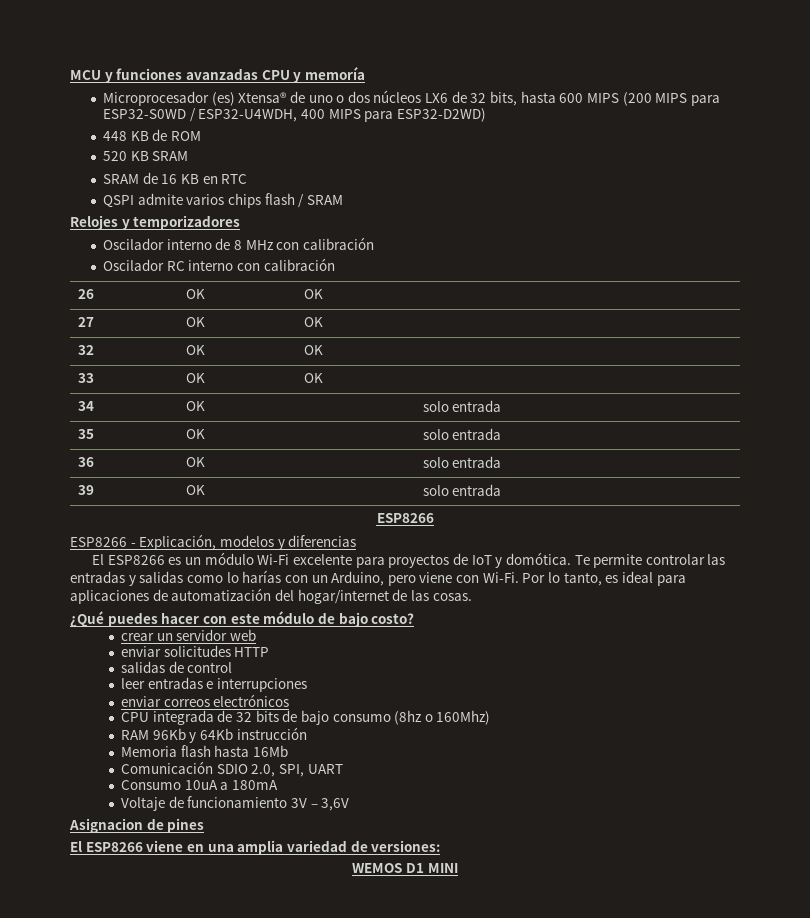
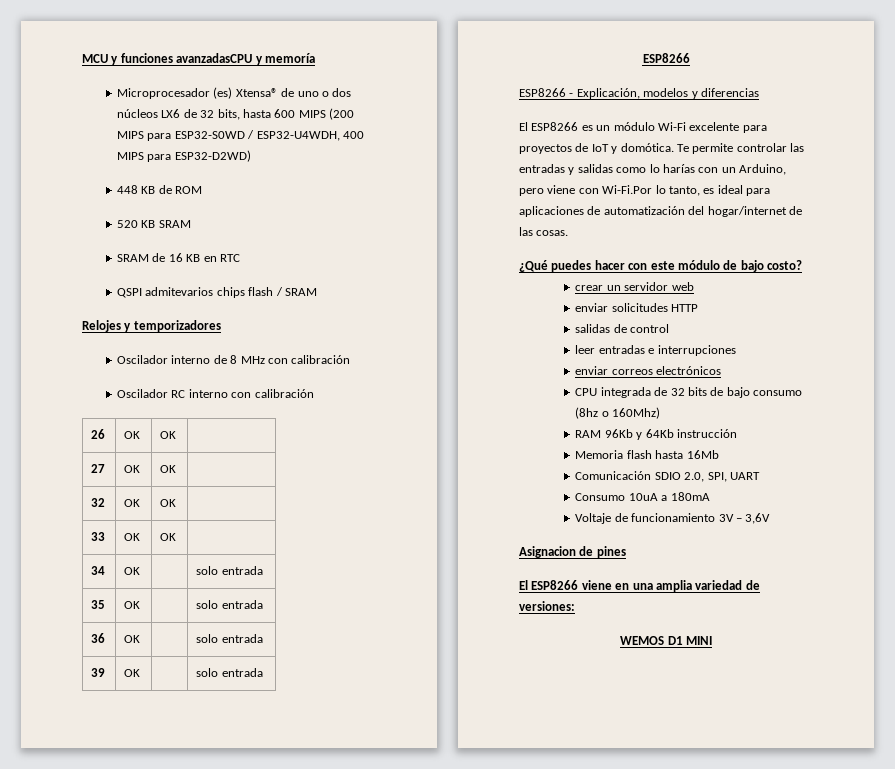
- MCU y funciones avanzadas CPU y memoría
+ MCU y funciones avanzadasCPU y memoría
- QSPI admite varios chips flash / SRAM
+ QSPI admitevarios chips flash / SRAM
- Te permite controlar las entradas y salidas como lo harías con un Arduino, pero viene con Wi-Fi. Por lo tanto, es ideal para aplicaciones de automatización del hogar/internet de las cosas.
+ Te permite controlar las entradas y salidas como lo harías con un Arduino, pero viene con Wi-Fi.Por lo tanto, es ideal para aplicaciones de automatización del hogar/internet de las cosas.

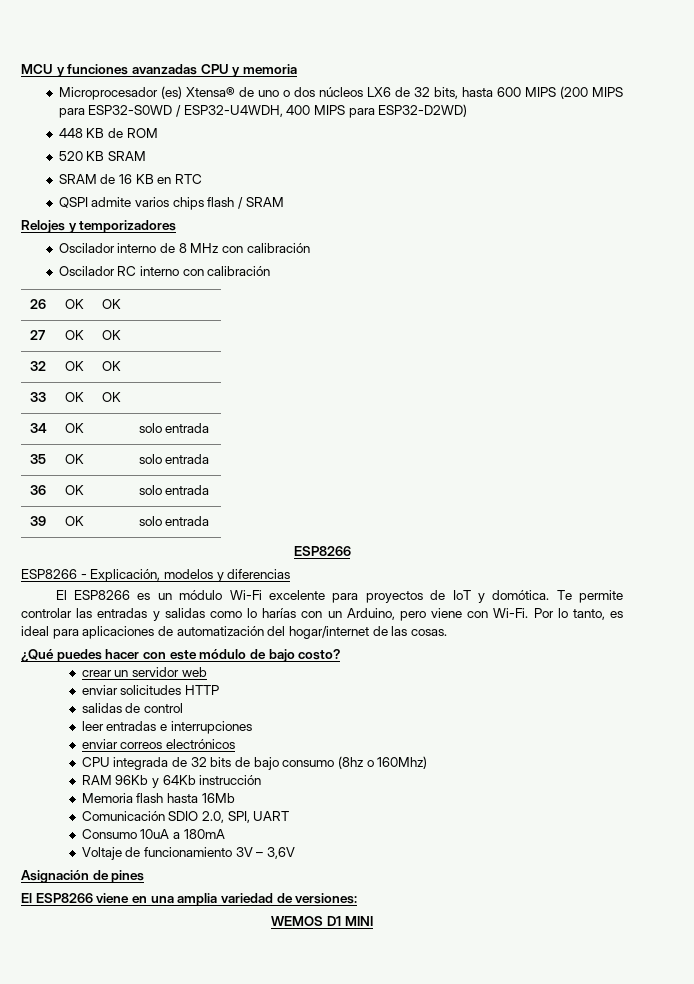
- MCU y funciones avanzadasCPU y memoría
+ MCU y funciones avanzadas CPU y memoria
- QSPI admitevarios chips flash / SRAM
+ QSPI admite varios chips flash / SRAM
- Te permite controlar las entradas y salidas como lo harías con un Arduino, pero viene con Wi-Fi.Por lo tanto, es ideal para aplicaciones de automatización del hogar/internet de las cosas.
+ Te permite controlar las entradas y salidas como lo harías con un Arduino, pero viene con Wi-Fi. Por lo tanto, es ideal para aplicaciones de automatización del hogar/internet de las cosas.
- Asignacion de pines
+ Asignación de pines

